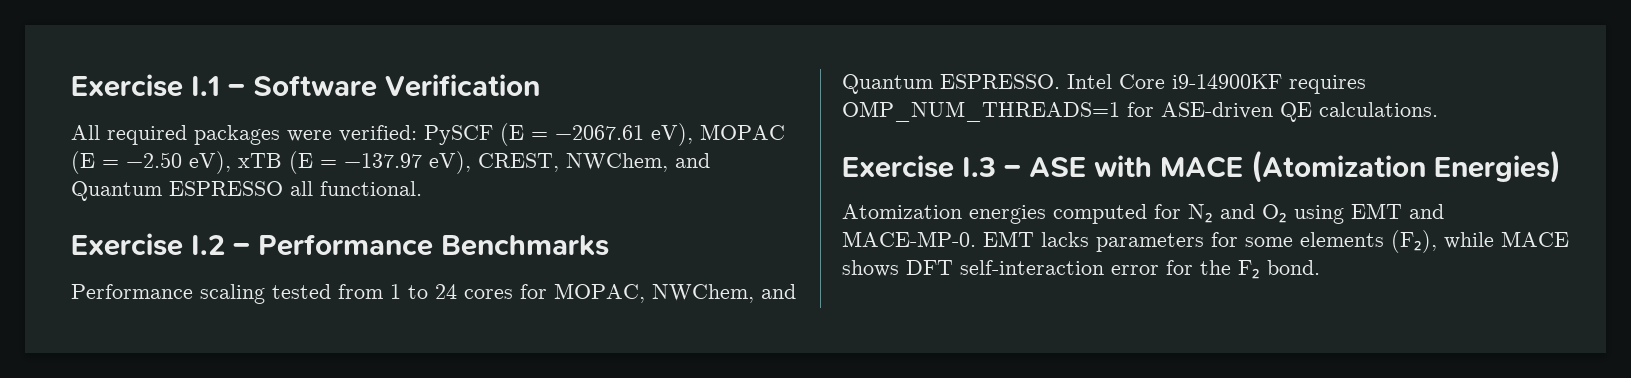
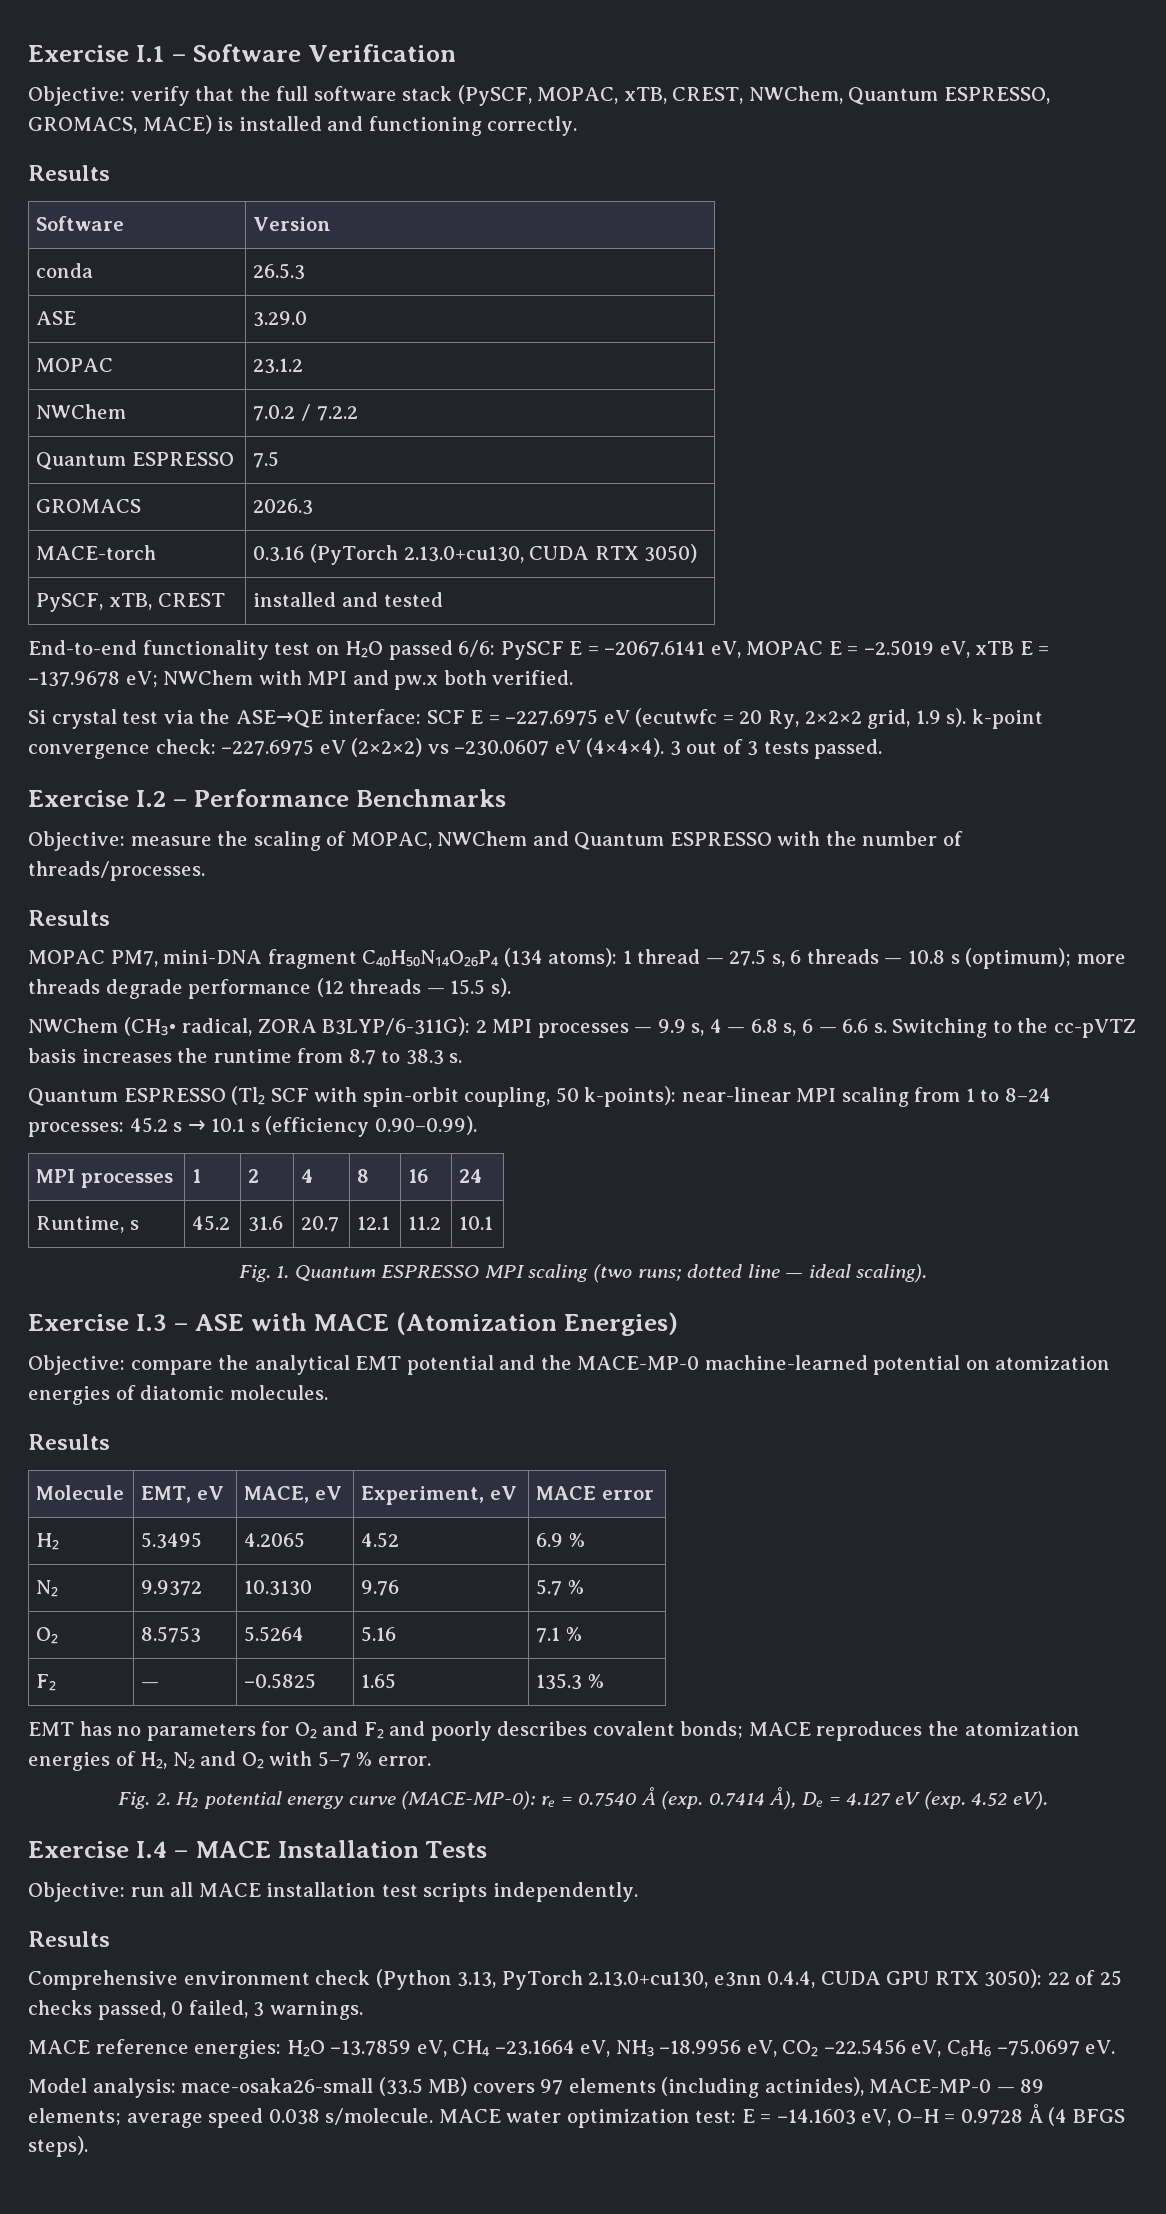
- All required packages were verified: PySCF (E = −2067.61 eV), MOPAC (E = −2.50 eV), xTB (E = −137.97 eV), CREST, NWChem, and Quantum ESPRESSO all functional.
+ Objective: verify that the full software stack (PySCF, MOPAC, xTB, CREST, NWChem, Quantum ESPRESSO, GROMACS, MACE) is installed and functioning correctly.
+ Results
+ Software | Version
+ conda | 26.5.3
+ ASE | 3.29.0
+ MOPAC | 23.1.2
+ NWChem | 7.0.2 / 7.2.2
+ Quantum ESPRESSO | 7.5
+ GROMACS | 2026.3
+ MACE-torch | 0.3.16 (PyTorch 2.13.0+cu130, CUDA RTX 3050)
+ PySCF, xTB, CREST | installed and tested
+ End-to-end functionality test on H₂O passed 6/6: PySCF E = −2067.6141 eV, MOPAC E = −2.5019 eV, xTB E = −137.9678 eV; NWChem with MPI and pw.x both verified.
+ Si crystal test via the ASE→QE interface: SCF E = −227.6975 eV (ecutwfc = 20 Ry, 2×2×2 grid, 1.9 s). k-point convergence check: −227.6975 eV (2×2×2) vs −230.0607 eV (4×4×4). 3 out of 3 tests passed.
- Performance scaling tested from 1 to 24 cores for MOPAC, NWChem, and Quantum ESPRESSO. Intel Core i9-14900KF requires OMP_NUM_THREADS=1 for ASE-driven QE calculations.
+ Objective: measure the scaling of MOPAC, NWChem and Quantum ESPRESSO with the number of threads/processes.
+ Results
+ MOPAC PM7, mini-DNA fragment C₄₀H₅₀N₁₄O₂₆P₄ (134 atoms): 1 thread — 27.5 s, 6 threads — 10.8 s (optimum); more threads degrade performance (12 threads — 15.5 s).
+ NWChem (CH₃• radical, ZORA B3LYP/6-311G): 2 MPI processes — 9.9 s, 4 — 6.8 s, 6 — 6.6 s. Switching to the cc-pVTZ basis increases the runtime from 8.7 to 38.3 s.
+ Quantum ESPRESSO (Tl₂ SCF with spin-orbit coupling, 50 k-points): near-linear MPI scaling from 1 to 8–24 processes: 45.2 s → 10.1 s (efficiency 0.90–0.99).
+ MPI processes | 1 | 2 | 4 | 8 | 16 | 24
+ Runtime, s | 45.2 | 31.6 | 20.7 | 12.1 | 11.2 | 10.1
+ Fig. 1. Quantum ESPRESSO MPI scaling (two runs; dotted line — ideal scaling).
- Atomization energies computed for N₂ and O₂ using EMT and MACE-MP-0. EMT lacks parameters for some elements (F₂), while MACE shows DFT self-interaction error for the F₂ bond.
+ Objective: compare the analytical EMT potential and the MACE-MP-0 machine-learned potential on atomization energies of diatomic molecules.
+ Results
+ Molecule | EMT, eV | MACE, eV | Experiment, eV | MACE error
+ H₂ | 5.3495 | 4.2065 | 4.52 | 6.9 %
+ N₂ | 9.9372 | 10.3130 | 9.76 | 5.7 %
+ O₂ | 8.5753 | 5.5264 | 5.16 | 7.1 %
+ F₂ | — | −0.5825 | 1.65 | 135.3 %
+ EMT has no parameters for O₂ and F₂ and poorly describes covalent bonds; MACE reproduces the atomization energies of H₂, N₂ and O₂ with 5–7 % error.
+ Fig. 2. H₂ potential energy curve (MACE-MP-0): rₑ = 0.7540 Å (exp. 0.7414 Å), Dₑ = 4.127 eV (exp. 4.52 eV).
+ Exercise I.4 – MACE Installation Tests
+ Objective: run all MACE installation test scripts independently.
+ Results
+ Comprehensive environment check (Python 3.13, PyTorch 2.13.0+cu130, e3nn 0.4.4, CUDA GPU RTX 3050): 22 of 25 checks passed, 0 failed, 3 warnings.
+ MACE reference energies: H₂O −13.7859 eV, CH₄ −23.1664 eV, NH₃ −18.9956 eV, CO₂ −22.5456 eV, C₆H₆ −75.0697 eV.
+ Model analysis: mace-osaka26-small (33.5 MB) covers 97 elements (including actinides), MACE-MP-0 — 89 elements; average speed 0.038 s/molecule. MACE water optimization test: E = −14.1603 eV, O–H = 0.9728 Å (4 BFGS steps).

